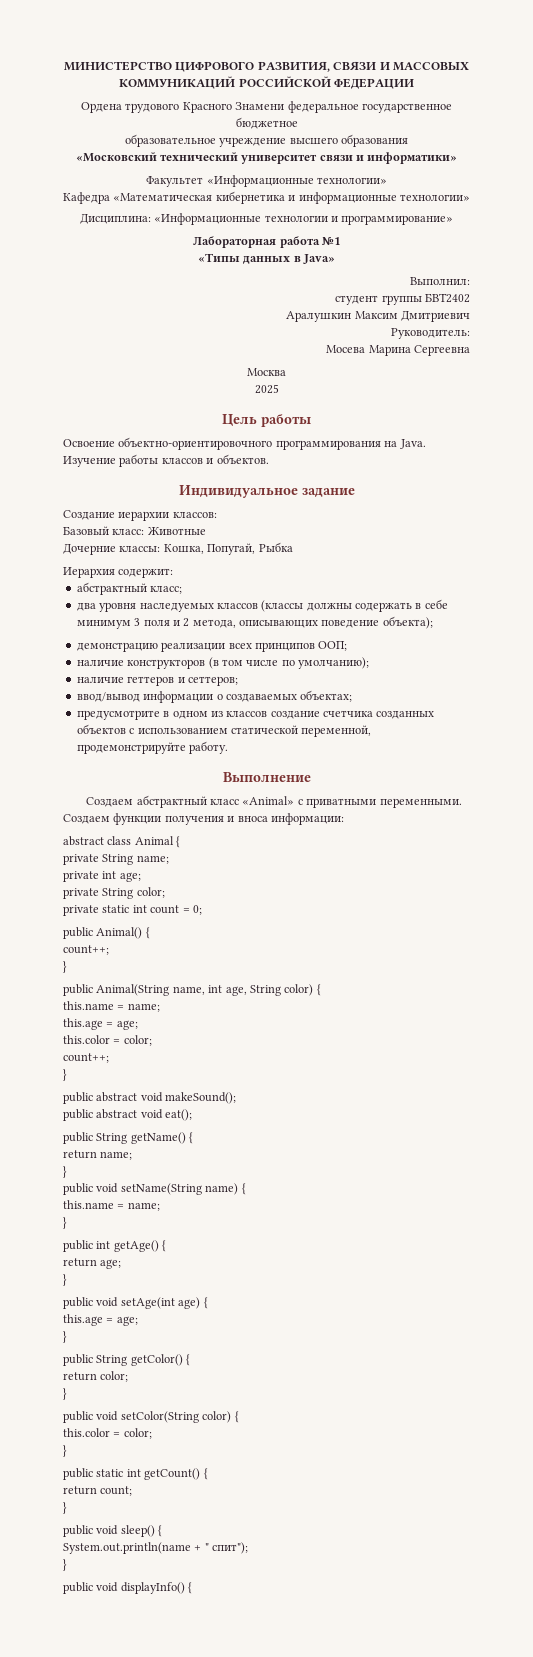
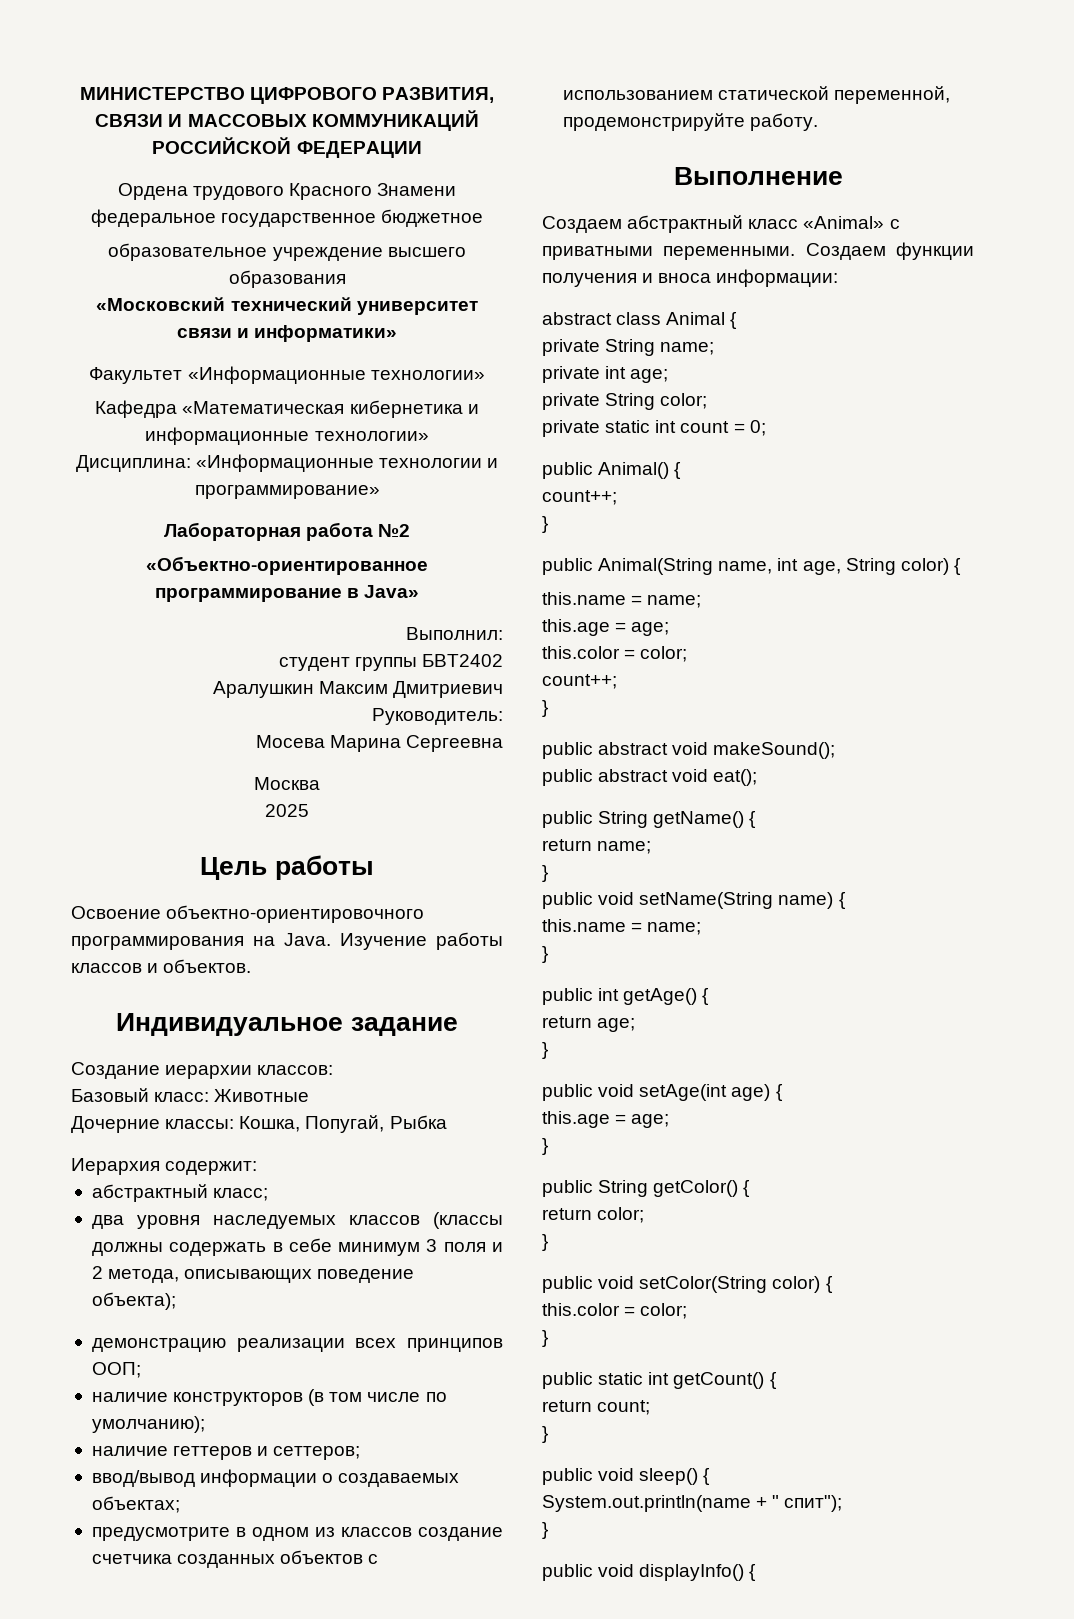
- Лабораторная работа №1
- «Типы данных в Java»
+ Лабораторная работа №2
+ «Объектно-ориентированное программирование в Java»

